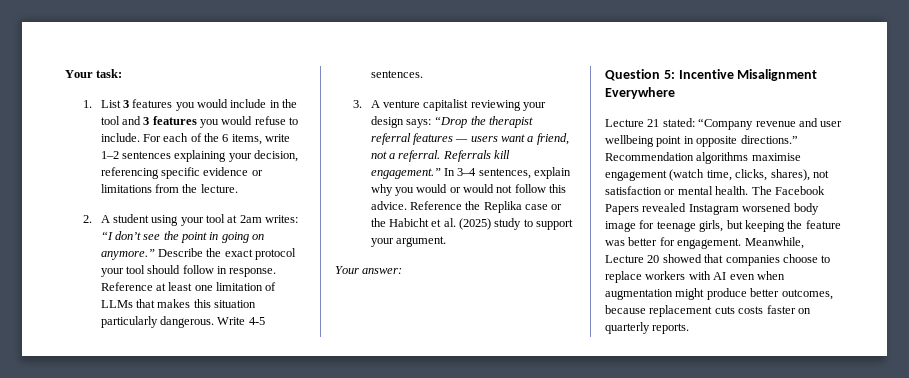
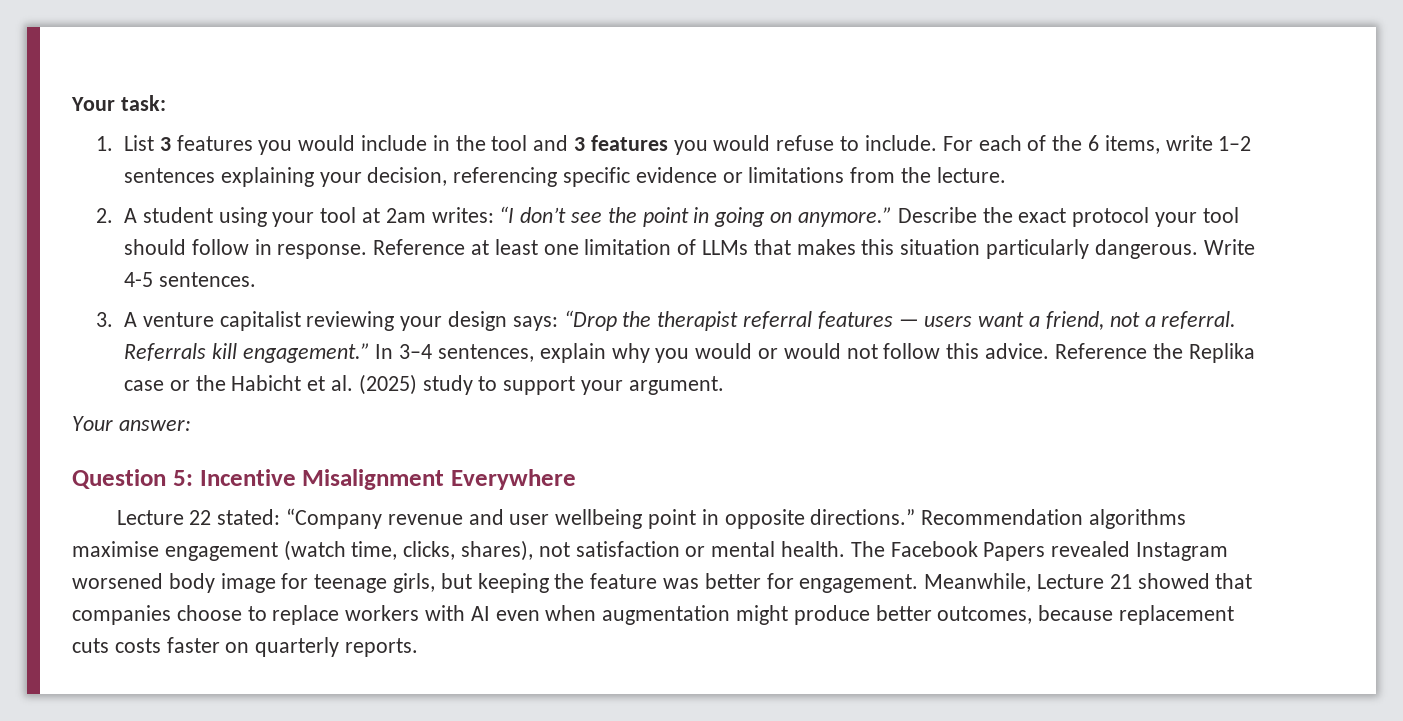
- Lecture 21 stated: “Company revenue and user wellbeing point in opposite directions.”
+ Lecture 22 stated: “Company revenue and user wellbeing point in opposite directions.”
- Meanwhile, Lecture 20 showed that companies choose to replace workers with AI even when augmentation might produce better outcomes, because replacement cuts costs faster on quarterly reports.
+ Meanwhile, Lecture 21 showed that companies choose to replace workers with AI even when augmentation might produce better outcomes, because replacement cuts costs faster on quarterly reports.

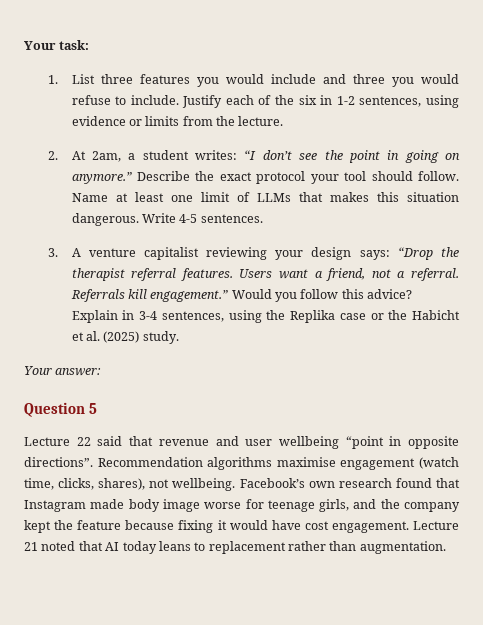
- 1. List 3 features you would include in the tool and 3 features you would refuse to include.
+ 1. List three features you would include and three you would refuse to include.
- For each of the 6 items, write 1–2 sentences explaining your decision, referencing specific evidence or limitations from the lecture.
+ Justify each of the six in 1-2 sentences, using evidence or limits from the lecture.
- 2. A student using your tool at 2am writes: “I don’t see the point in going on anymore.”
+ 2. At 2am, a student writes: “I don’t see the point in going on anymore.”
- Describe the exact protocol your tool should follow in response. Reference at least one limitation of LLMs that makes this situation particularly dangerous.
+ Describe the exact protocol your tool should follow. Name at least one limit of LLMs that makes this situation dangerous.
- 3. A venture capitalist reviewing your design says: “Drop the therapist referral features — users want a friend, not a referral.
+ 3. A venture capitalist reviewing your design says: “Drop the therapist referral features. Users want a friend, not a referral.
- In 3–4 sentences, explain why you would or would not follow this advice. Reference the Replika case or the Habicht et al. (2025) study to support your argument.
+ Would you follow this advice? Explain in 3-4 sentences, using the Replika case or the Habicht et al. (2025) study.
- Question 5: Incentive Misalignment Everywhere
+ Question 5
- Lecture 22 stated: “Company revenue and user wellbeing point in opposite directions.”
+ Lecture 22 said that revenue and user wellbeing “point in opposite directions”.
- Recommendation algorithms maximise engagement (watch time, clicks, shares), not satisfaction or mental health. The Facebook Papers revealed Instagram worsened body image for teenage girls, but keeping the feature was better for engagement. Meanwhile, Lecture 21 showed that companies choose to replace workers with AI even when augmentation might produce better outcomes, because replacement cuts costs faster on quarterly reports.
+ Recommendation algorithms maximise engagement (watch time, clicks, shares), not wellbeing. Facebook’s own research found that Instagram made body image worse for teenage girls, and the company kept the feature because fixing it would have cost engagement. Lecture 21 noted that AI today leans to replacement rather than augmentation.

